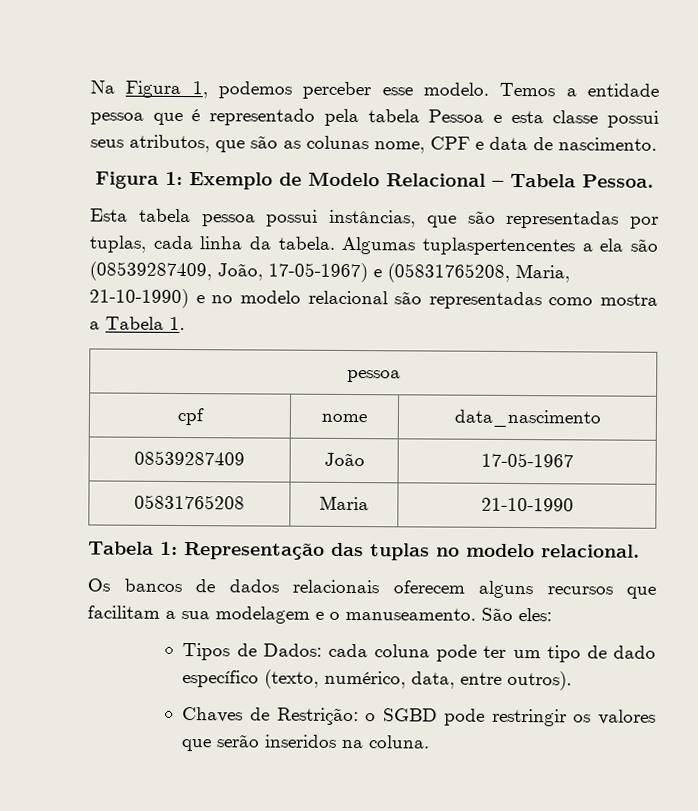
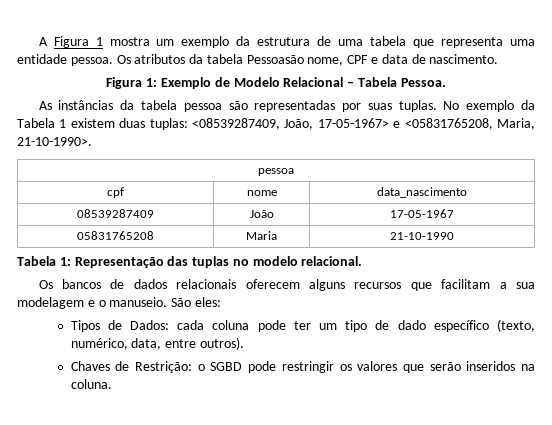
- Na Figura 1, podemos perceber esse modelo. Temos a entidade pessoa que é representado pela tabela Pessoa e esta classe possui seus atributos, que são as colunas nome, CPF e data de nascimento.
+ A Figura 1 mostra um exemplo da estrutura de uma tabela que representa uma entidade pessoa. Os atributos da tabela Pessoasão nome, CPF e data de nascimento.
- Esta tabela pessoa possui instâncias, que são representadas por tuplas, cada linha da tabela. Algumas tuplaspertencentes a ela são (08539287409, João, 17-05-1967) e (05831765208, Maria, 21-10-1990) e no modelo relacional são representadas como mostra a Tabela 1.
+ As instâncias da tabela pessoa são representadas por suas tuplas. No exemplo da Tabela 1 existem duas tuplas: <08539287409, João, 17-05-1967> e <05831765208, Maria, 21-10-1990>.
- Os bancos de dados relacionais oferecem alguns recursos que facilitam a sua modelagem e o manuseamento.
+ Os bancos de dados relacionais oferecem alguns recursos que facilitam a sua modelagem e o manuseio.

